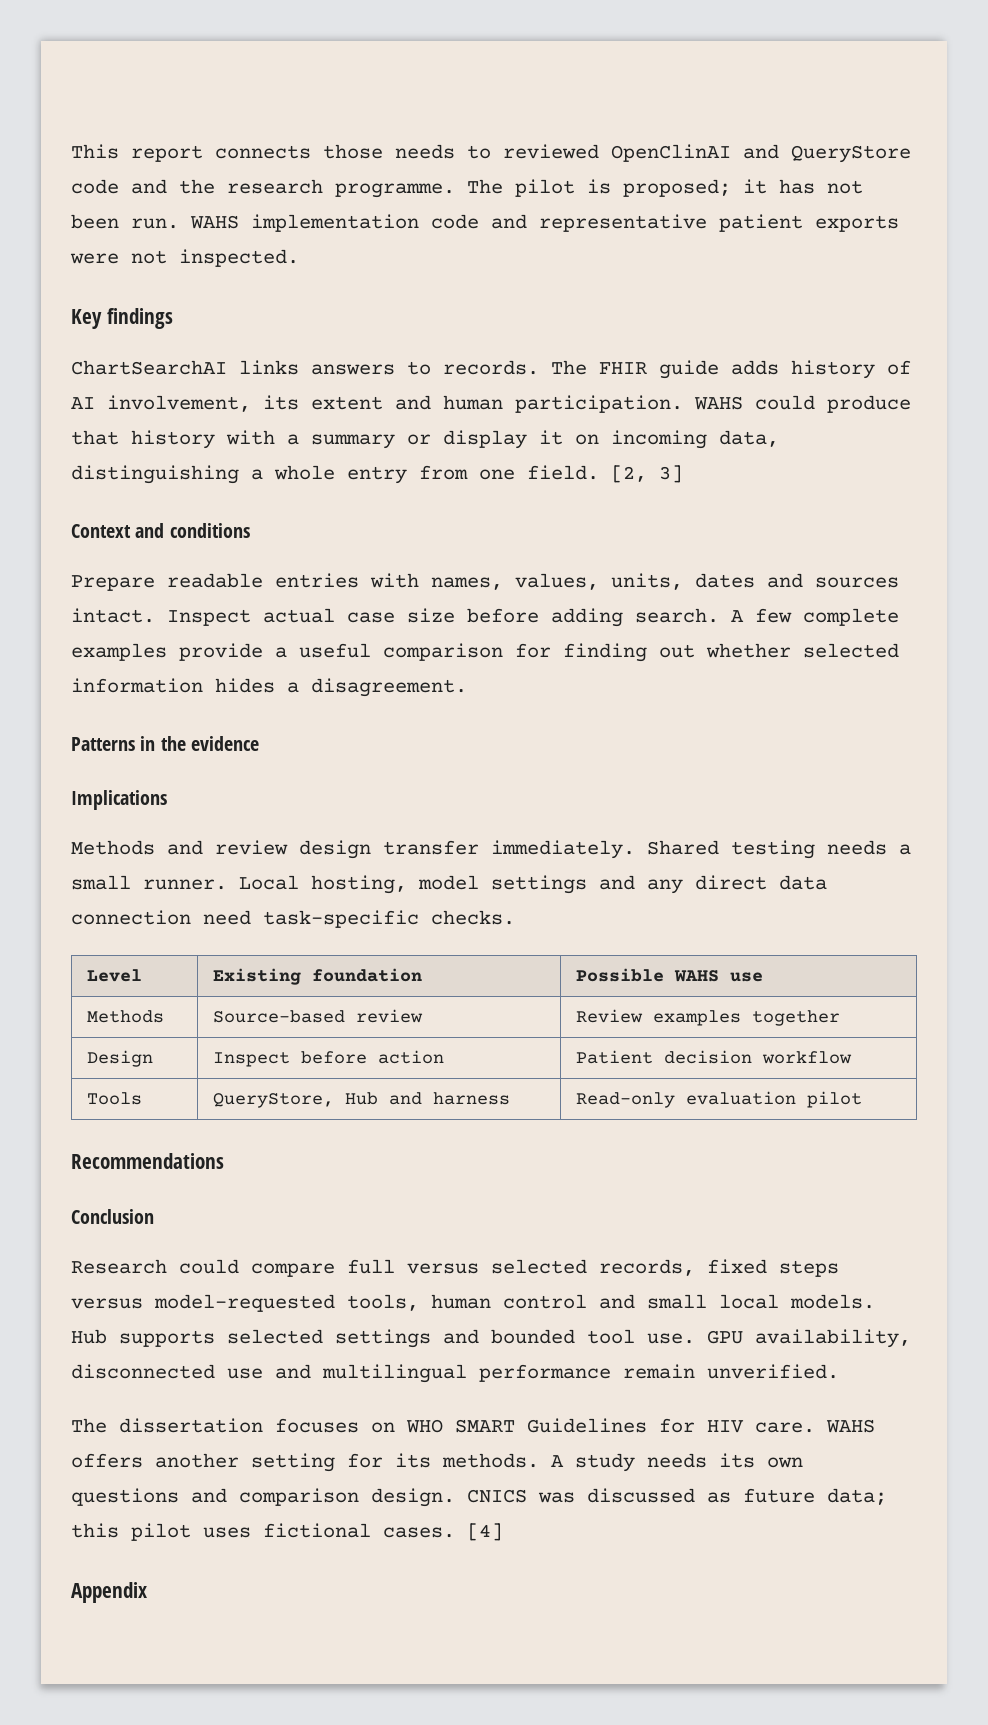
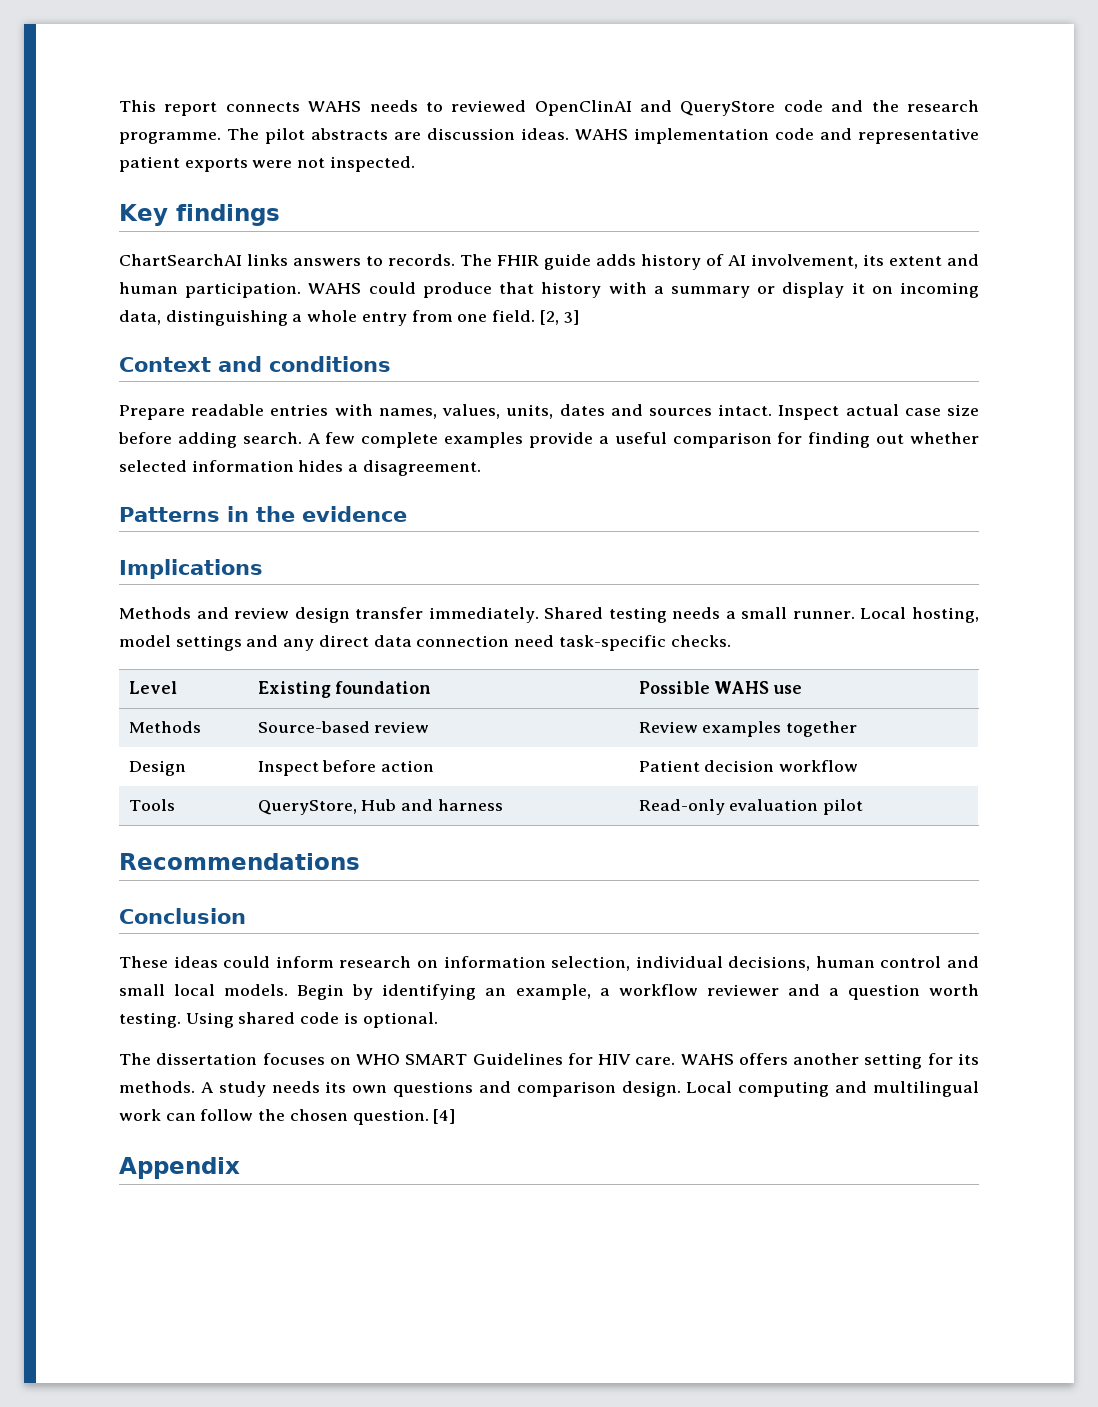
- This report connects those needs to reviewed OpenClinAI and QueryStore code and the research programme.
+ This report connects WAHS needs to reviewed OpenClinAI and QueryStore code and the research programme.
- The pilot is proposed; it has not been run.
+ The pilot abstracts are discussion ideas.
- Research could compare full versus selected records, fixed steps versus model-requested tools, human control and small local models.
+ These ideas could inform research on information selection, individual decisions, human control and small local models.
- Hub supports selected settings and bounded tool use. GPU availability, disconnected use and multilingual performance remain unverified.
+ Begin by identifying an example, a workflow reviewer and a question worth testing. Using shared code is optional.
- CNICS was discussed as future data; this pilot uses fictional cases.
+ Local computing and multilingual work can follow the chosen question.

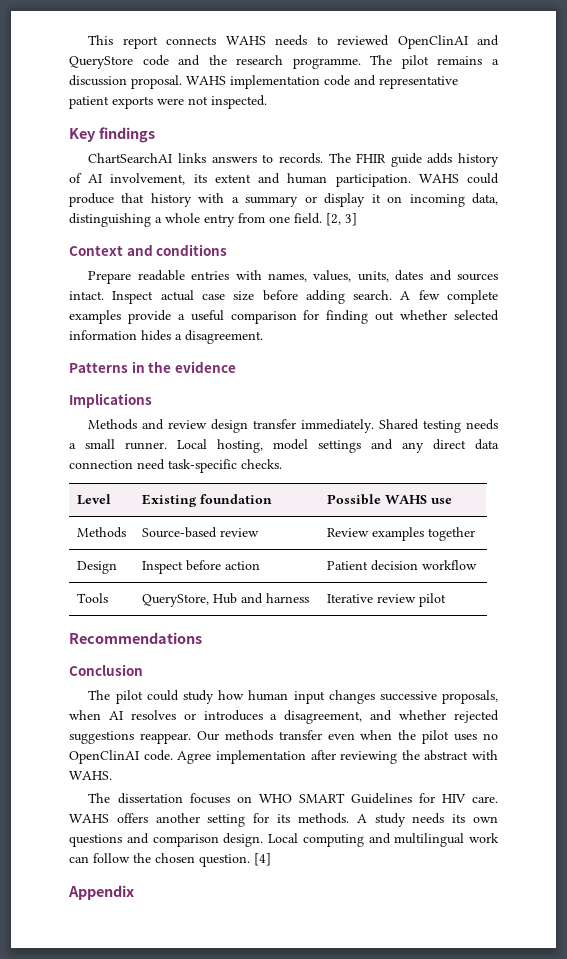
- The pilot abstracts are discussion ideas.
+ The pilot remains a discussion proposal.
- Tools | QueryStore, Hub and harness | Read-only evaluation pilot
+ Tools | QueryStore, Hub and harness | Iterative review pilot
- These ideas could inform research on information selection, individual decisions, human control and small local models. Begin by identifying an example, a workflow reviewer and a question worth testing. Using shared code is optional.
+ The pilot could study how human input changes successive proposals, when AI resolves or introduces a disagreement, and whether rejected suggestions reappear. Our methods transfer even when the pilot uses no OpenClinAI code. Agree implementation after reviewing the abstract with WAHS.

